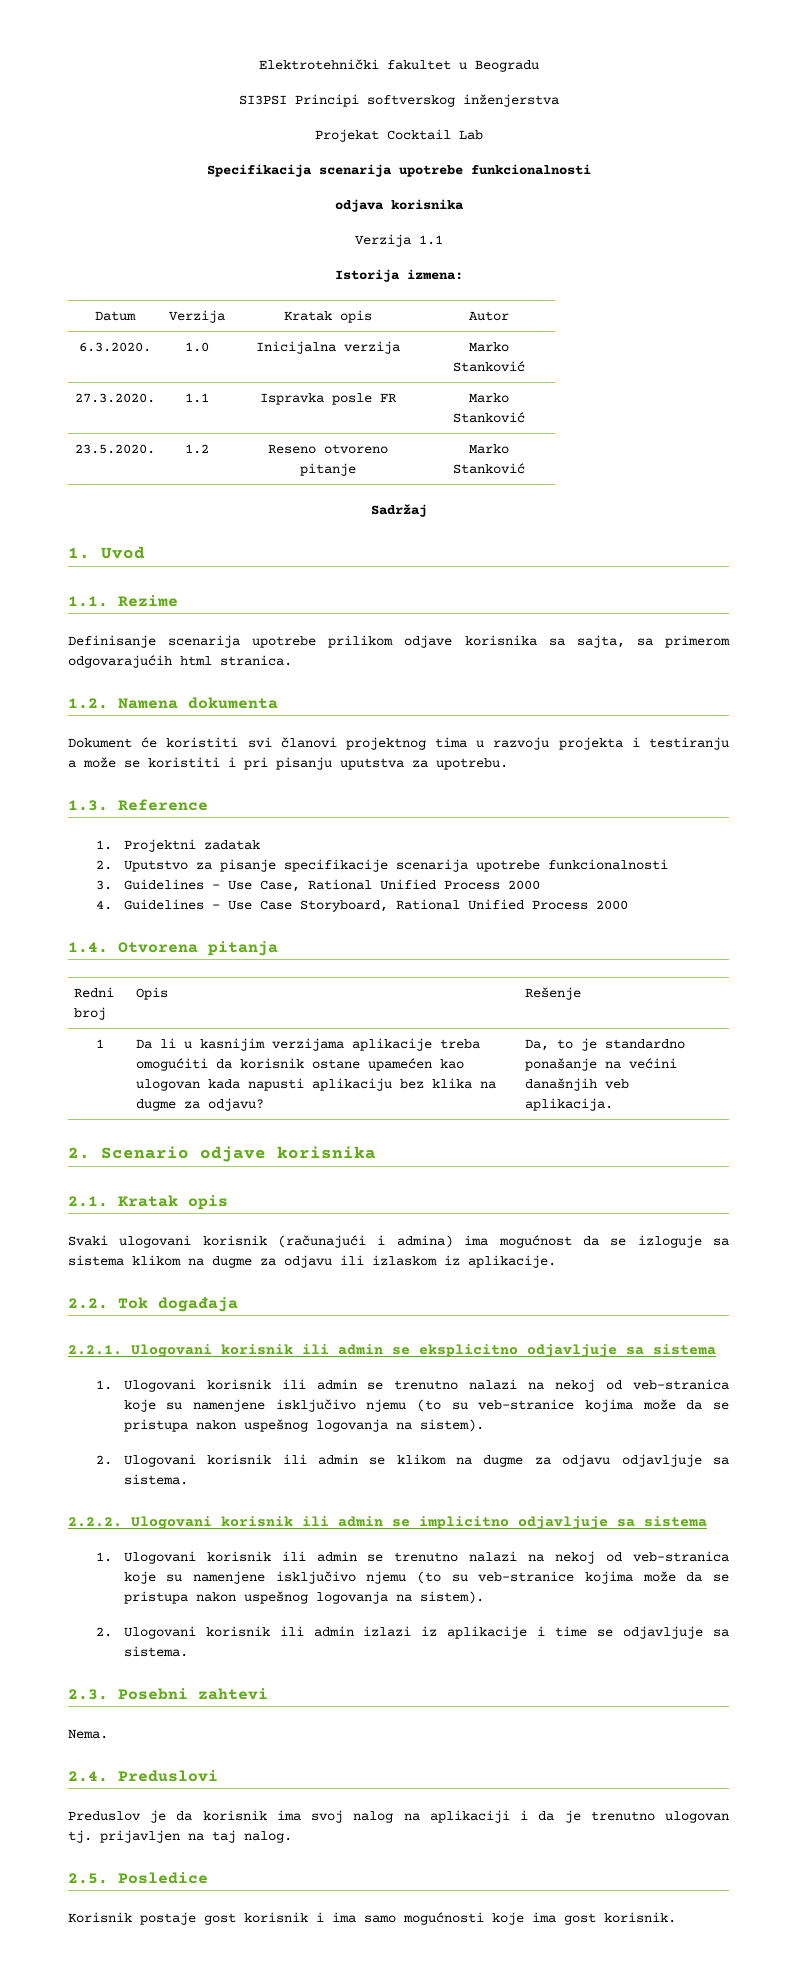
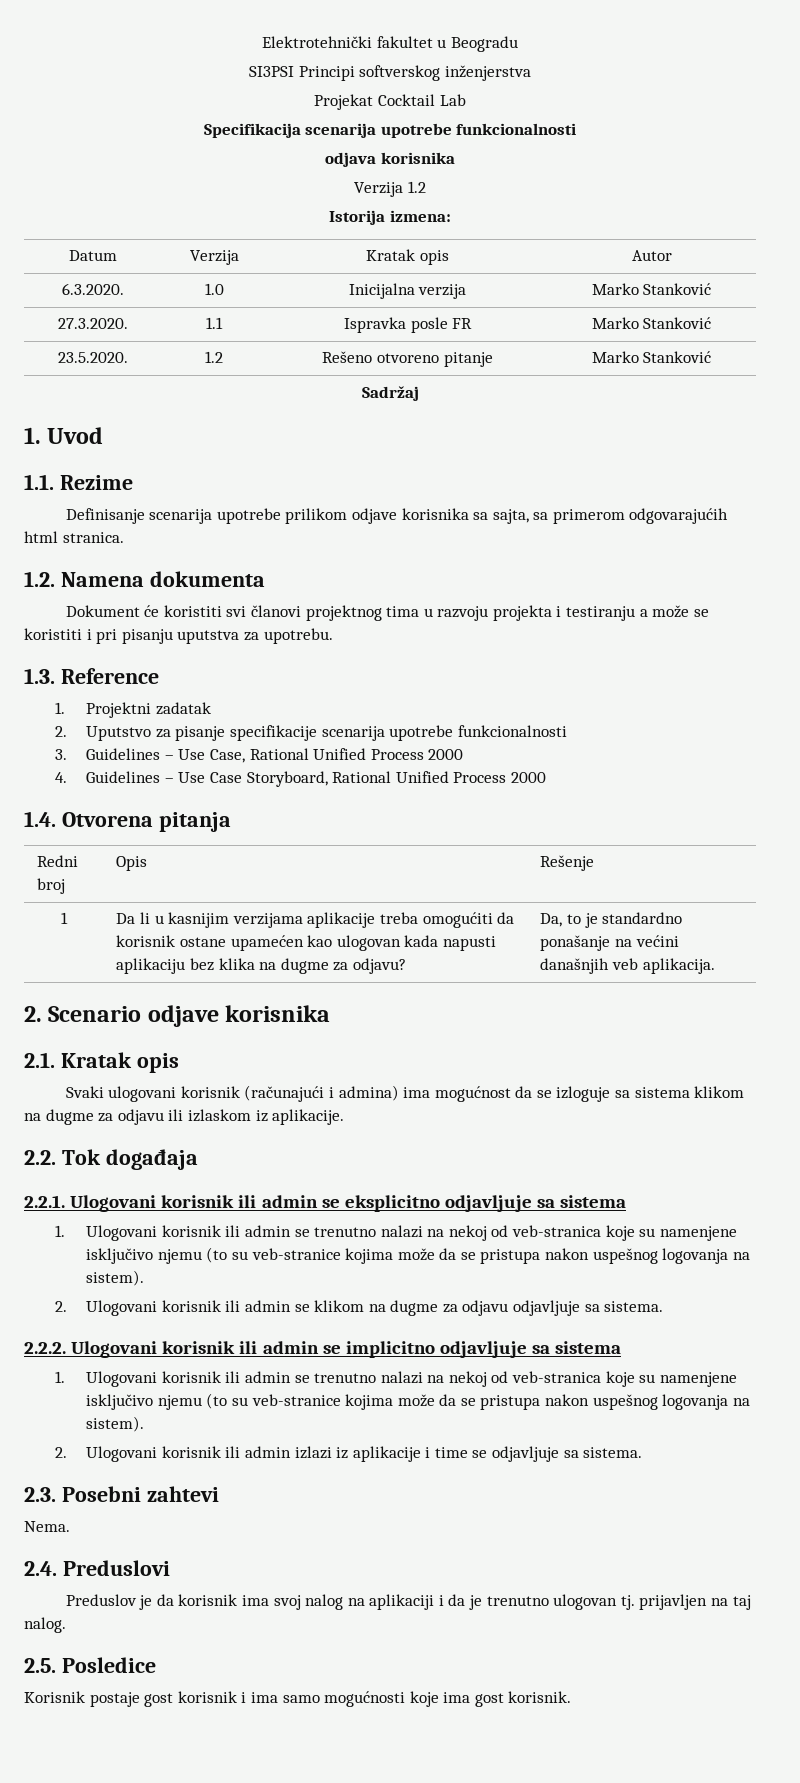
- Verzija 1.1
+ Verzija 1.2
- 23.5.2020. | 1.2 | Reseno otvoreno pitanje | Marko Stanković
+ 23.5.2020. | 1.2 | Rešeno otvoreno pitanje | Marko Stanković

